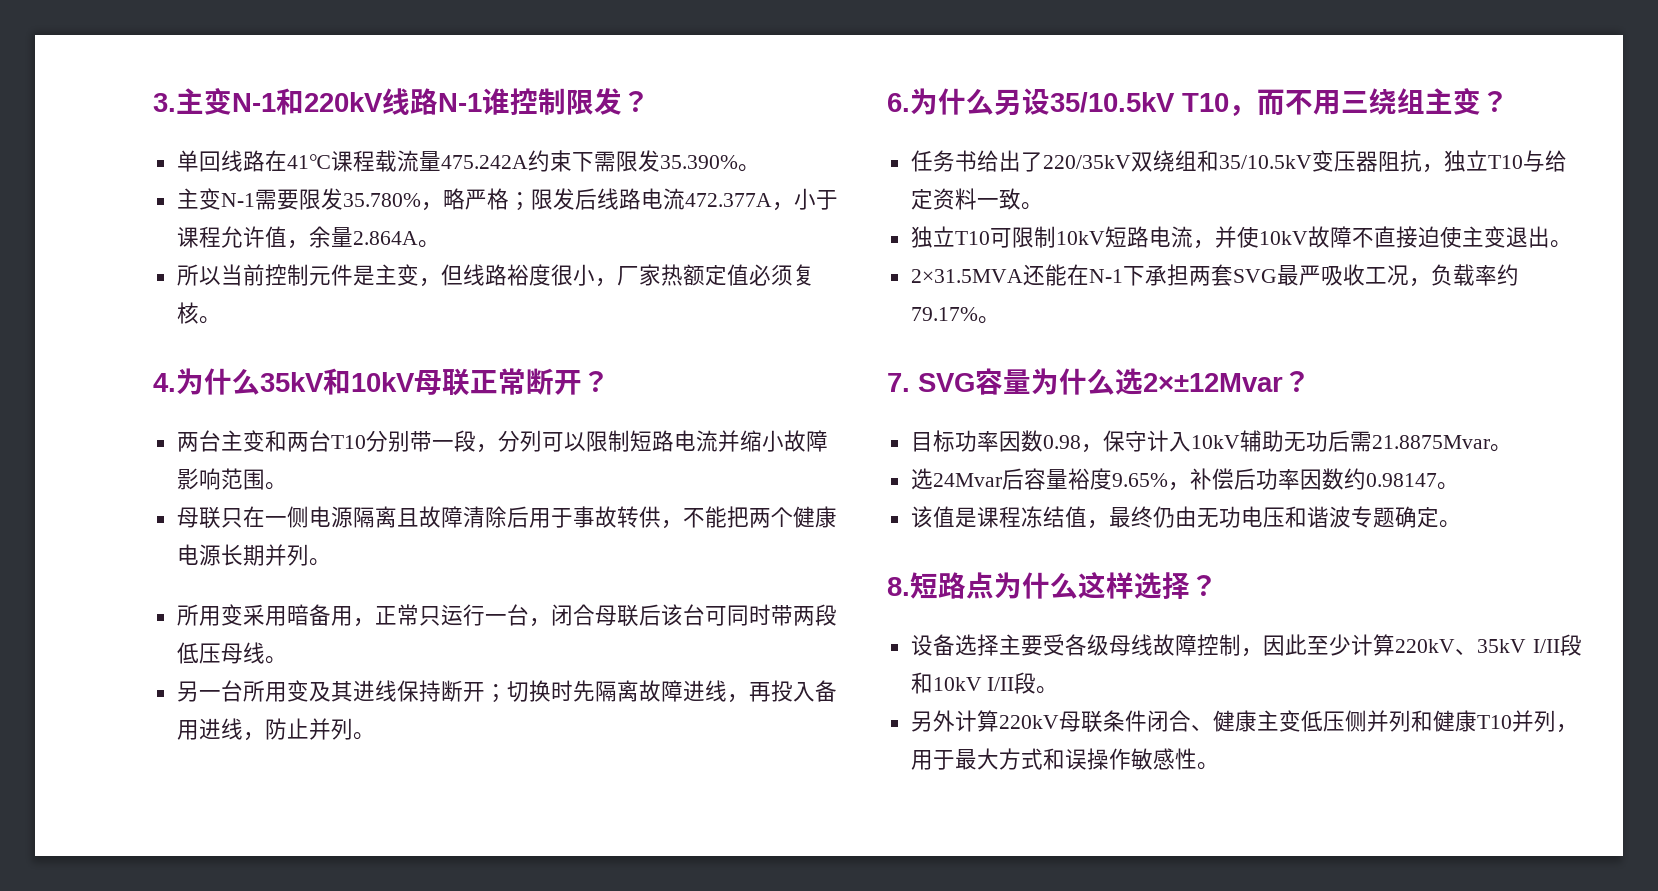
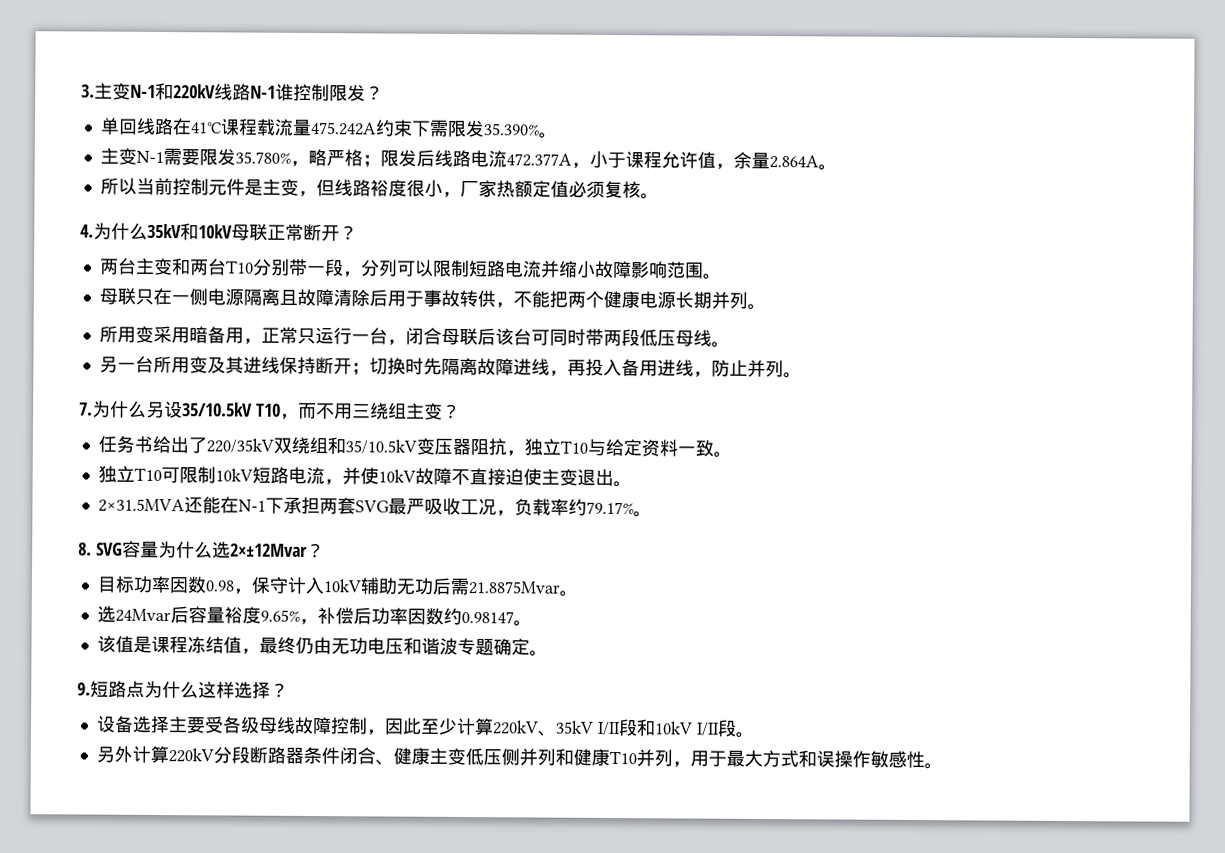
- 6.为什么另设35/10.5kV T10，而不用三绕组主变？
+ 7.为什么另设35/10.5kV T10，而不用三绕组主变？
- 7. SVG容量为什么选2×±12Mvar？
+ 8. SVG容量为什么选2×±12Mvar？
- 8.短路点为什么这样选择？
+ 9.短路点为什么这样选择？
- 另外计算220kV母联条件闭合、健康主变低压侧并列和健康T10并列，用于最大方式和误操作敏感性。
+ 另外计算220kV分段断路器条件闭合、健康主变低压侧并列和健康T10并列，用于最大方式和误操作敏感性。

